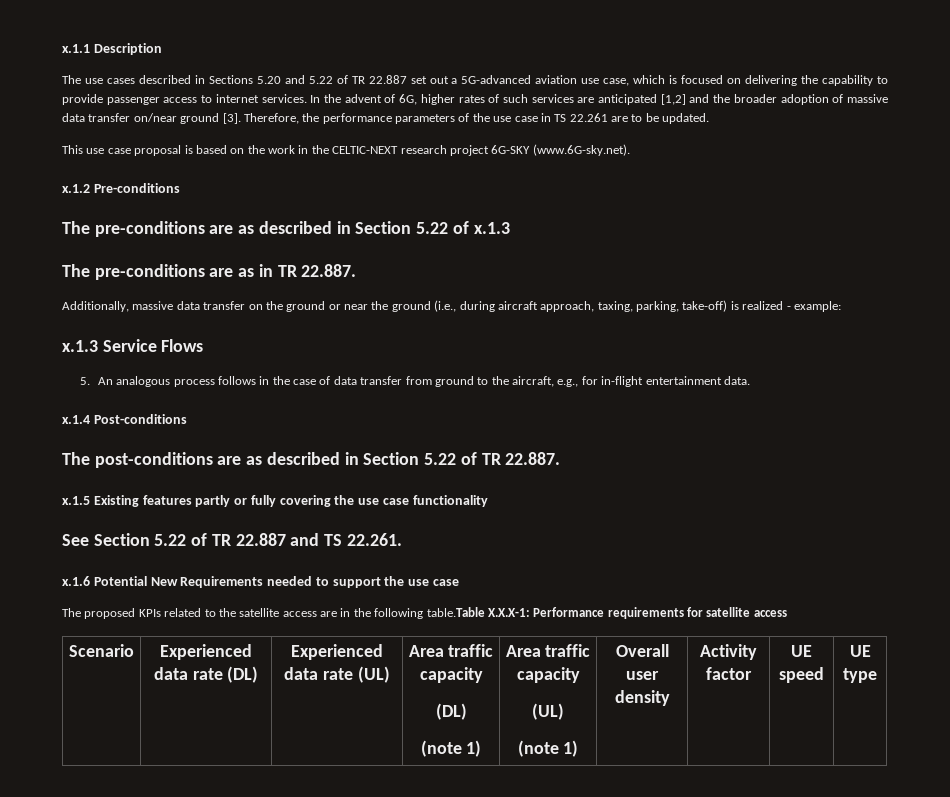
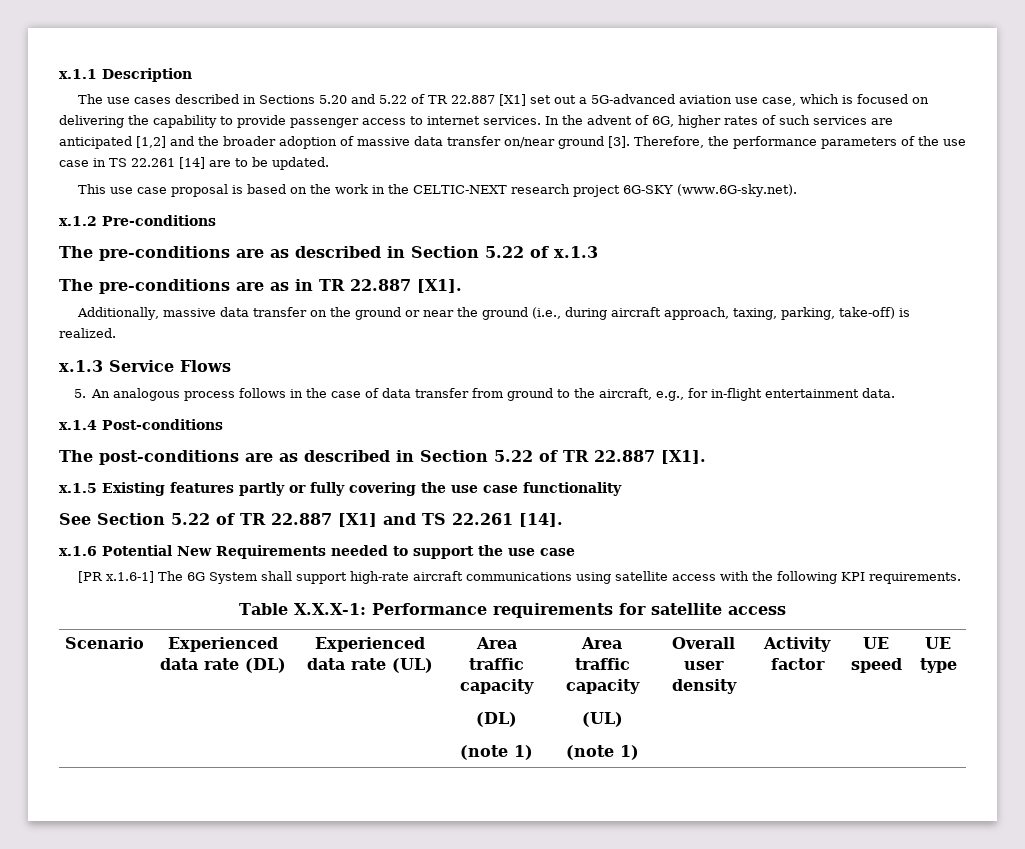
- The use cases described in Sections 5.20 and 5.22 of TR 22.887 set out a 5G-advanced aviation use case, which is focused on delivering the capability to provide passenger access to internet services.
+ The use cases described in Sections 5.20 and 5.22 of TR 22.887 [X1] set out a 5G-advanced aviation use case, which is focused on delivering the capability to provide passenger access to internet services.
- Therefore, the performance parameters of the use case in TS 22.261 are to be updated.
+ Therefore, the performance parameters of the use case in TS 22.261 [14] are to be updated.
- The pre-conditions are as in TR 22.887.
+ The pre-conditions are as in TR 22.887 [X1].
- Additionally, massive data transfer on the ground or near the ground (i.e., during aircraft approach, taxing, parking, take-off) is realized - example:
+ Additionally, massive data transfer on the ground or near the ground (i.e., during aircraft approach, taxing, parking, take-off) is realized.
- The post-conditions are as described in Section 5.22 of TR 22.887.
+ The post-conditions are as described in Section 5.22 of TR 22.887 [X1].
- See Section 5.22 of TR 22.887 and TS 22.261.
+ See Section 5.22 of TR 22.887 [X1] and TS 22.261 [14].
- The proposed KPIs related to the satellite access are in the following table.Table X.X.X-1: Performance requirements for satellite access
+ [PR x.1.6-1] The 6G System shall support high-rate aircraft communications using satellite access with the following KPI requirements.
+ Table X.X.X-1: Performance requirements for satellite access

